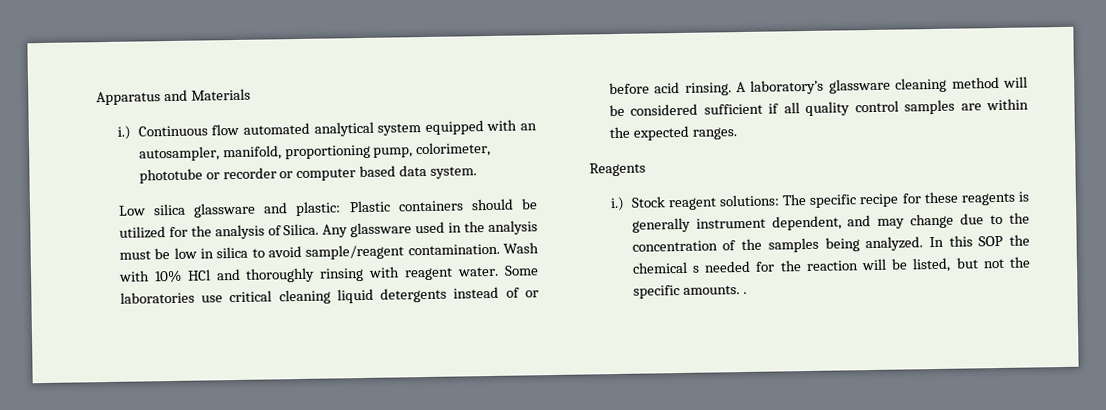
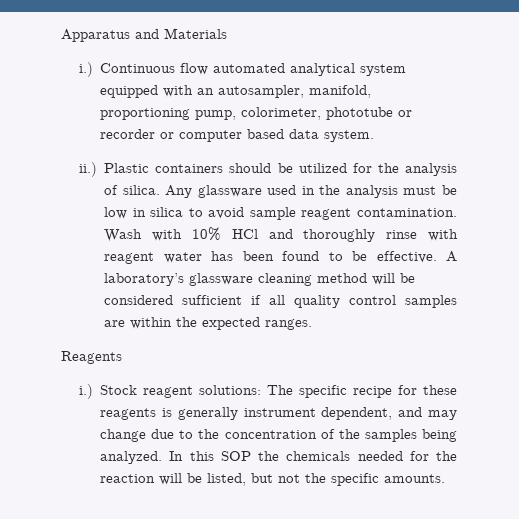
- Low silica glassware and plastic: Plastic containers should be utilized for the analysis of Silica.
+ ii.) Plastic containers should be utilized for the analysis of silica.
- Any glassware used in the analysis must be low in silica to avoid sample/reagent contamination.
+ Any glassware used in the analysis must be low in silica to avoid sample reagent contamination.
- Wash with 10% HCl and thoroughly rinsing with reagent water. Some laboratories use critical cleaning liquid detergents instead of or before acid rinsing.
+ Wash with 10% HCl and thoroughly rinse with reagent water has been found to be effective.
- In this SOP the chemical s needed for the reaction will be listed, but not the specific amounts. .
+ In this SOP the chemicals needed for the reaction will be listed, but not the specific amounts.

